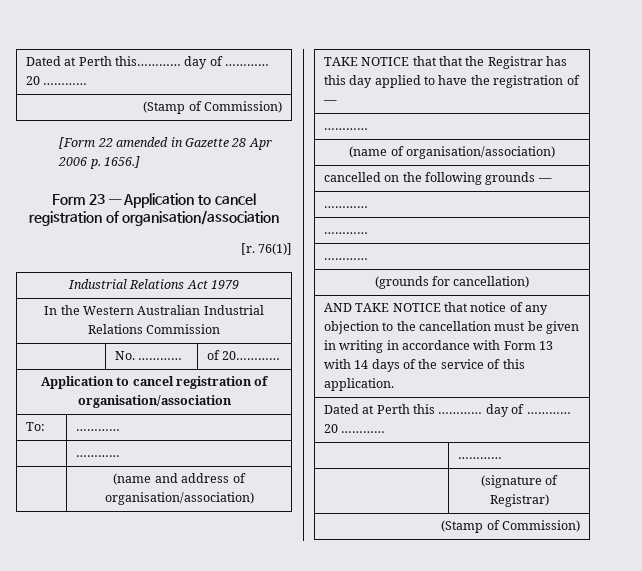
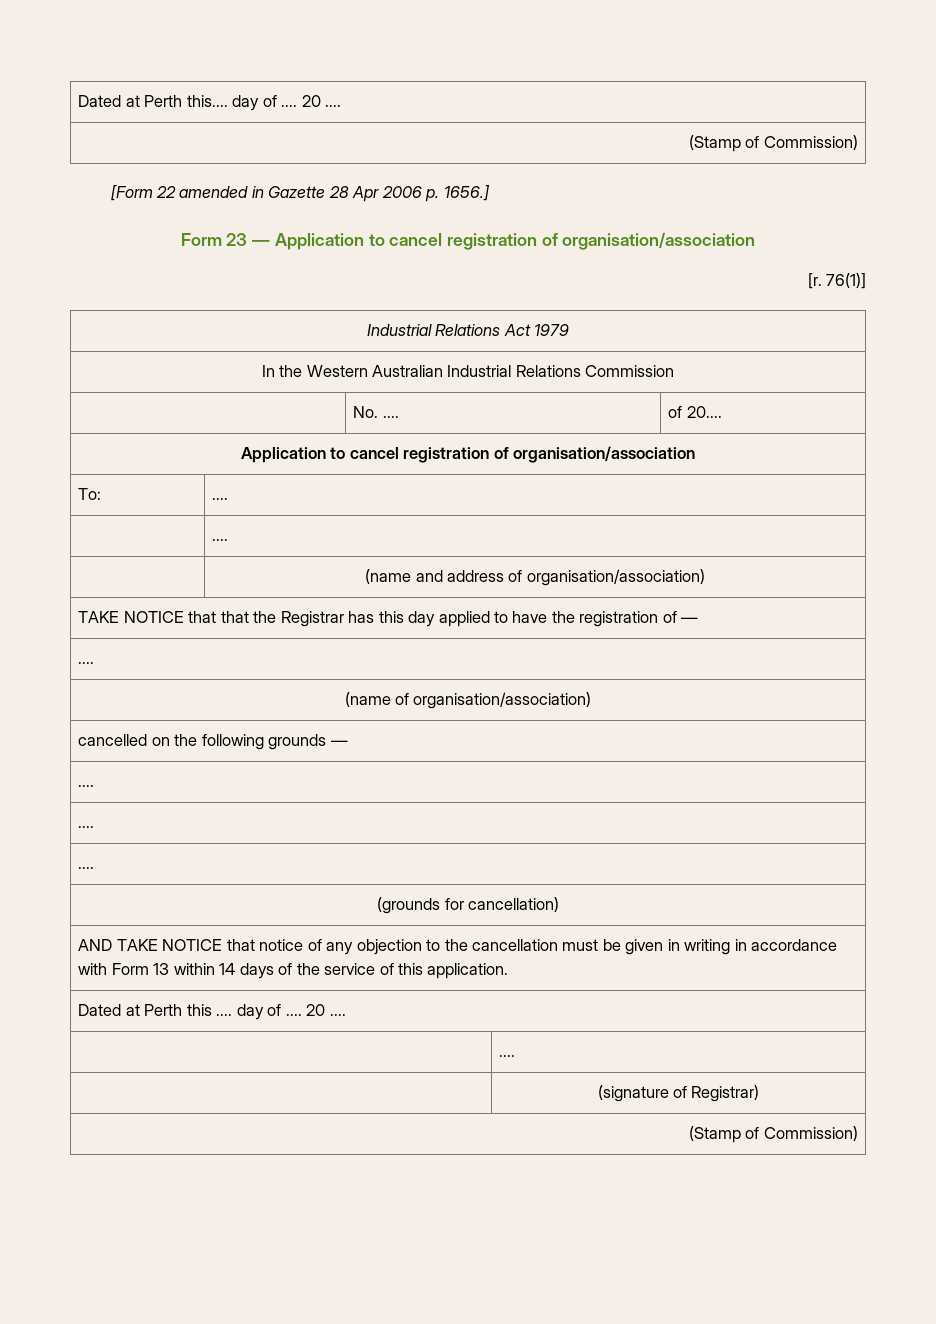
- Dated at Perth this………… day of ………… 20 …………
+ Dated at Perth this.... day of .... 20 ....
- | No. ………… | of 20…………
+ | No. .... | of 20....
- To: | …………
- | …………
+ To: | ....
+ | ....
  TAKE NOTICE that that the Registrar has this day applied to have the registration of —
- …………
+ ....
  cancelled on the following grounds —
- …………
- …………
- …………
+ ....
+ ....
+ ....
- AND TAKE NOTICE that notice of any objection to the cancellation must be given in writing in accordance with Form 13 with 14 days of the service of this application.
+ AND TAKE NOTICE that notice of any objection to the cancellation must be given in writing in accordance with Form 13 within 14 days of the service of this application.
- Dated at Perth this ………… day of ………… 20 …………
- | …………
+ Dated at Perth this .... day of .... 20 ....
+ | ....

